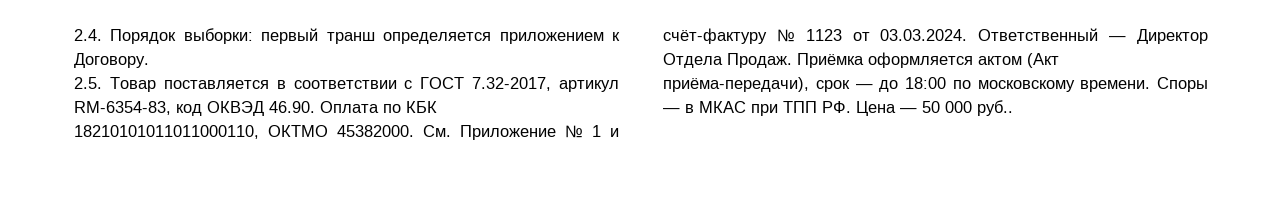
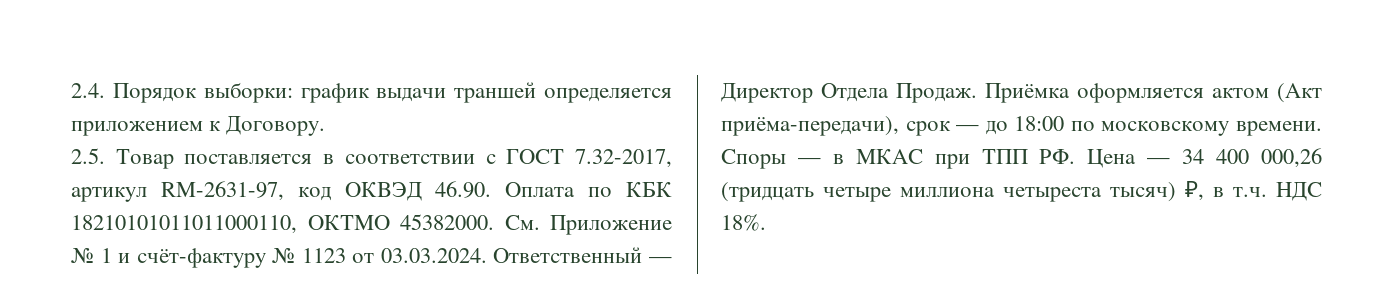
- 2.4. Порядок выборки: первый транш определяется приложением к Договору.
+ 2.4. Порядок выборки: график выдачи траншей определяется приложением к Договору.
- 2.5. Товар поставляется в соответствии с ГОСТ 7.32-2017, артикул RM-6354-83, код ОКВЭД 46.90. Оплата по КБК 18210101011011000110, ОКТМО 45382000.
+ 2.5. Товар поставляется в соответствии с ГОСТ 7.32-2017, артикул RM-2631-97, код ОКВЭД 46.90. Оплата по КБК 18210101011011000110, ОКТМО 45382000.
- Споры — в МКАС при ТПП РФ. Цена — 50 000 руб..
+ Споры — в МКАС при ТПП РФ. Цена — 34 400 000,26 (тридцать четыре миллиона четыреста тысяч) ₽, в т.ч. НДС 18%.

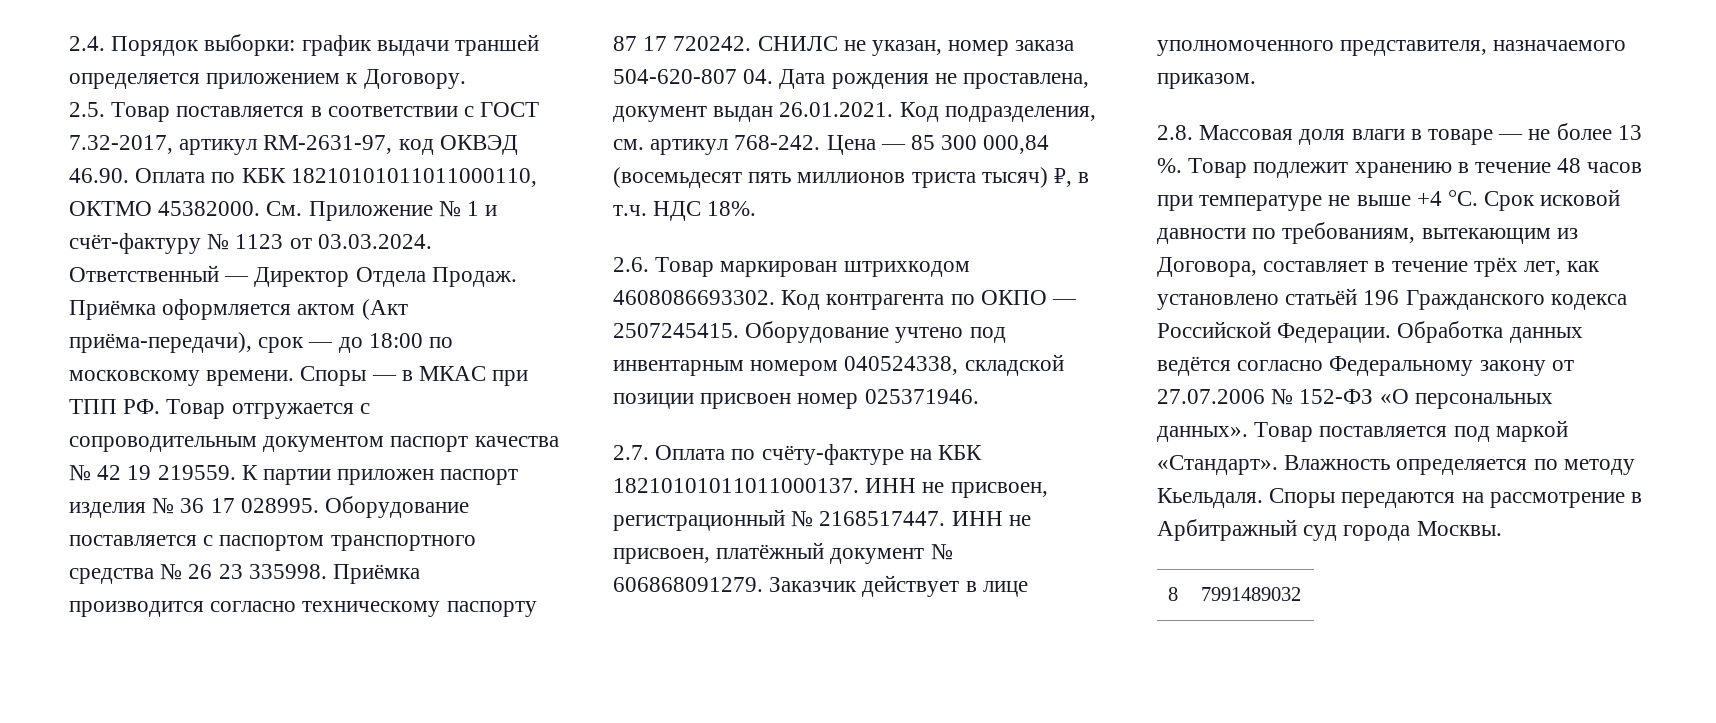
- Споры — в МКАС при ТПП РФ. Цена — 34 400 000,26 (тридцать четыре миллиона четыреста тысяч) ₽, в т.ч. НДС 18%.
+ Споры — в МКАС при ТПП РФ. Товар отгружается с сопроводительным документом паспорт качества № 42 19 219559. К партии приложен паспорт изделия № 36 17 028995. Оборудование поставляется с паспортом транспортного средства № 26 23 335998. Приёмка производится согласно техническому паспорту 87 17 720242. СНИЛС не указан, номер заказа 504-620-807 04. Дата рождения не проставлена, документ выдан 26.01.2021. Код подразделения, см. артикул 768-242. Цена — 85 300 000,84 (восемьдесят пять миллионов триста тысяч) ₽, в т.ч. НДС 18%.
+ 2.6. Товар маркирован штрихкодом 4608086693302. Код контрагента по ОКПО — 2507245415. Оборудование учтено под инвентарным номером 040524338, складской позиции присвоен номер 025371946.
+ 2.7. Оплата по счёту-фактуре на КБК 18210101011011000137. ИНН не присвоен, регистрационный № 2168517447. ИНН не присвоен, платёжный документ № 606868091279. Заказчик действует в лице уполномоченного представителя, назначаемого приказом.
+ 2.8. Массовая доля влаги в товаре — не более 13 %. Товар подлежит хранению в течение 48 часов при температуре не выше +4 °C. Срок исковой давности по требованиям, вытекающим из Договора, составляет в течение трёх лет, как установлено статьёй 196 Гражданского кодекса Российской Федерации. Обработка данных ведётся согласно Федеральному закону от 27.07.2006 № 152-ФЗ «О персональных данных». Товар поставляется под маркой «Стандарт». Влажность определяется по методу Кьельдаля. Споры передаются на рассмотрение в Арбитражный суд города Москвы.
+ 8 | 7991489032

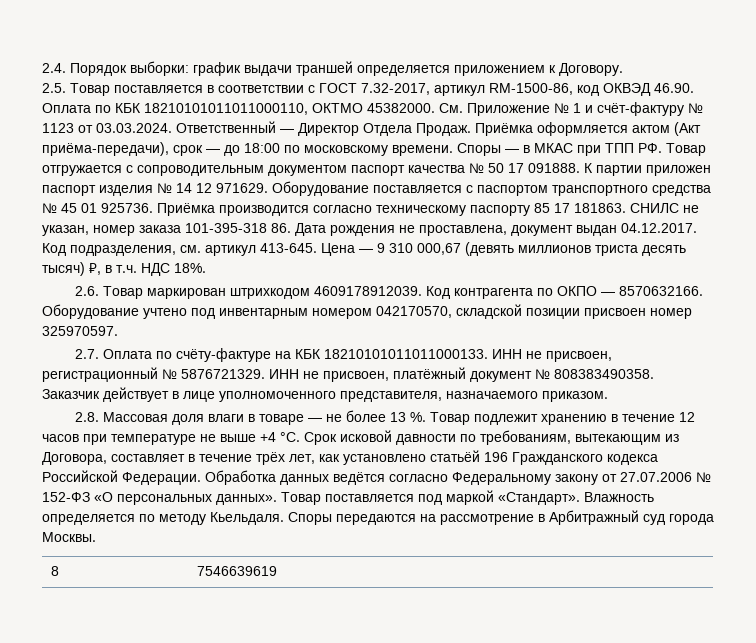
- 2.5. Товар поставляется в соответствии с ГОСТ 7.32-2017, артикул RM-2631-97, код ОКВЭД 46.90. Оплата по КБК 18210101011011000110, ОКТМО 45382000.
+ 2.5. Товар поставляется в соответствии с ГОСТ 7.32-2017, артикул RM-1500-86, код ОКВЭД 46.90. Оплата по КБК 18210101011011000110, ОКТМО 45382000.
- Споры — в МКАС при ТПП РФ. Товар отгружается с сопроводительным документом паспорт качества № 42 19 219559.
+ Споры — в МКАС при ТПП РФ. Товар отгружается с сопроводительным документом паспорт качества № 50 17 091888.
- К партии приложен паспорт изделия № 36 17 028995.
+ К партии приложен паспорт изделия № 14 12 971629.
- Оборудование поставляется с паспортом транспортного средства № 26 23 335998.
+ Оборудование поставляется с паспортом транспортного средства № 45 01 925736.
- Приёмка производится согласно техническому паспорту 87 17 720242.
+ Приёмка производится согласно техническому паспорту 85 17 181863.
- СНИЛС не указан, номер заказа 504-620-807 04. Дата рождения не проставлена, документ выдан 26.01.2021. Код подразделения, см. артикул 768-242.
+ СНИЛС не указан, номер заказа 101-395-318 86. Дата рождения не проставлена, документ выдан 04.12.2017. Код подразделения, см. артикул 413-645.
- Цена — 85 300 000,84 (восемьдесят пять миллионов триста тысяч) ₽, в т.ч. НДС 18%.
+ Цена — 9 310 000,67 (девять миллионов триста десять тысяч) ₽, в т.ч. НДС 18%.
- 2.6. Товар маркирован штрихкодом 4608086693302.
+ 2.6. Товар маркирован штрихкодом 4609178912039.
- Код контрагента по ОКПО — 2507245415.
+ Код контрагента по ОКПО — 8570632166.
- Оборудование учтено под инвентарным номером 040524338, складской позиции присвоен номер 025371946.
+ Оборудование учтено под инвентарным номером 042170570, складской позиции присвоен номер 325970597.
- 2.7. Оплата по счёту-фактуре на КБК 18210101011011000137.
+ 2.7. Оплата по счёту-фактуре на КБК 18210101011011000133.
- ИНН не присвоен, регистрационный № 2168517447.
+ ИНН не присвоен, регистрационный № 5876721329.
- ИНН не присвоен, платёжный документ № 606868091279.
+ ИНН не присвоен, платёжный документ № 808383490358.
- Товар подлежит хранению в течение 48 часов при температуре не выше +4 °C.
+ Товар подлежит хранению в течение 12 часов при температуре не выше +4 °C.
- 8 | 7991489032
+ 8 | 7546639619

